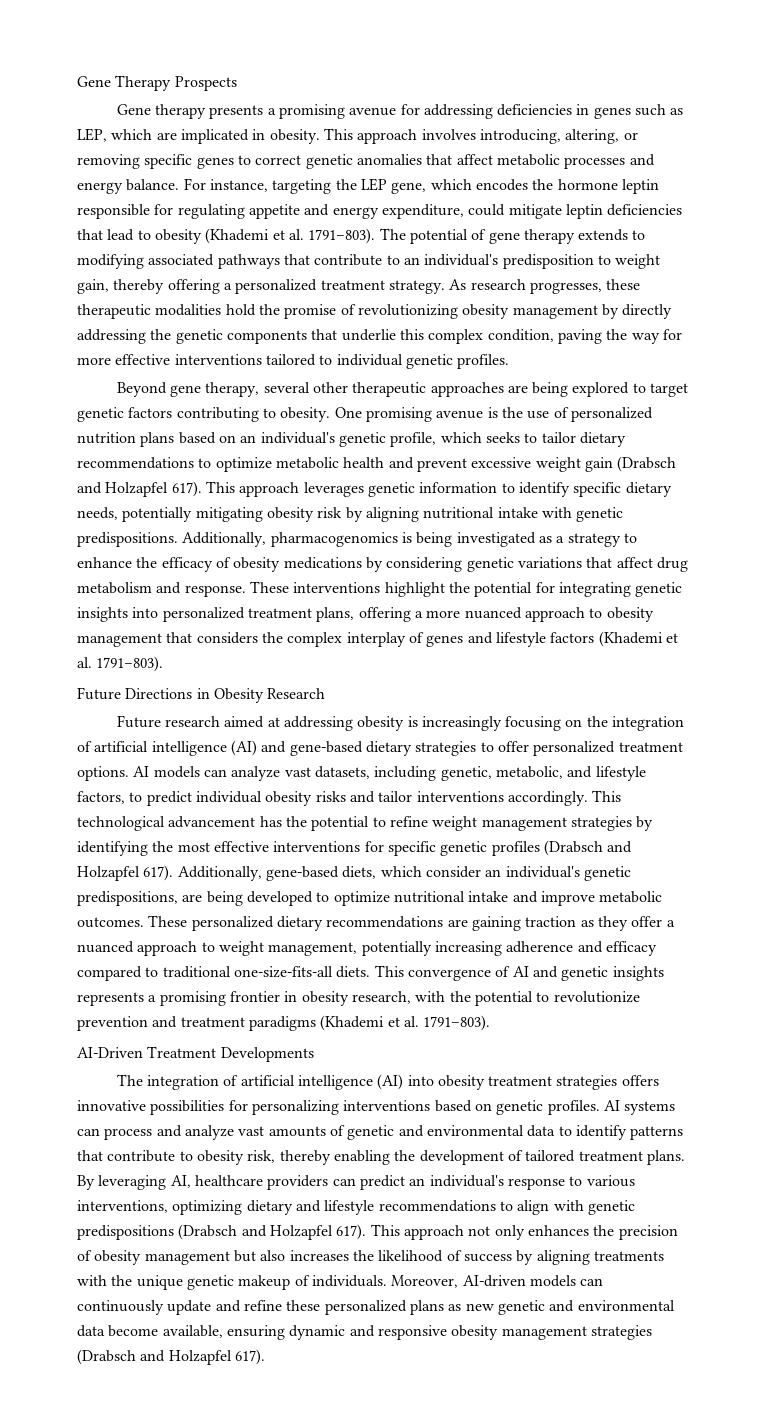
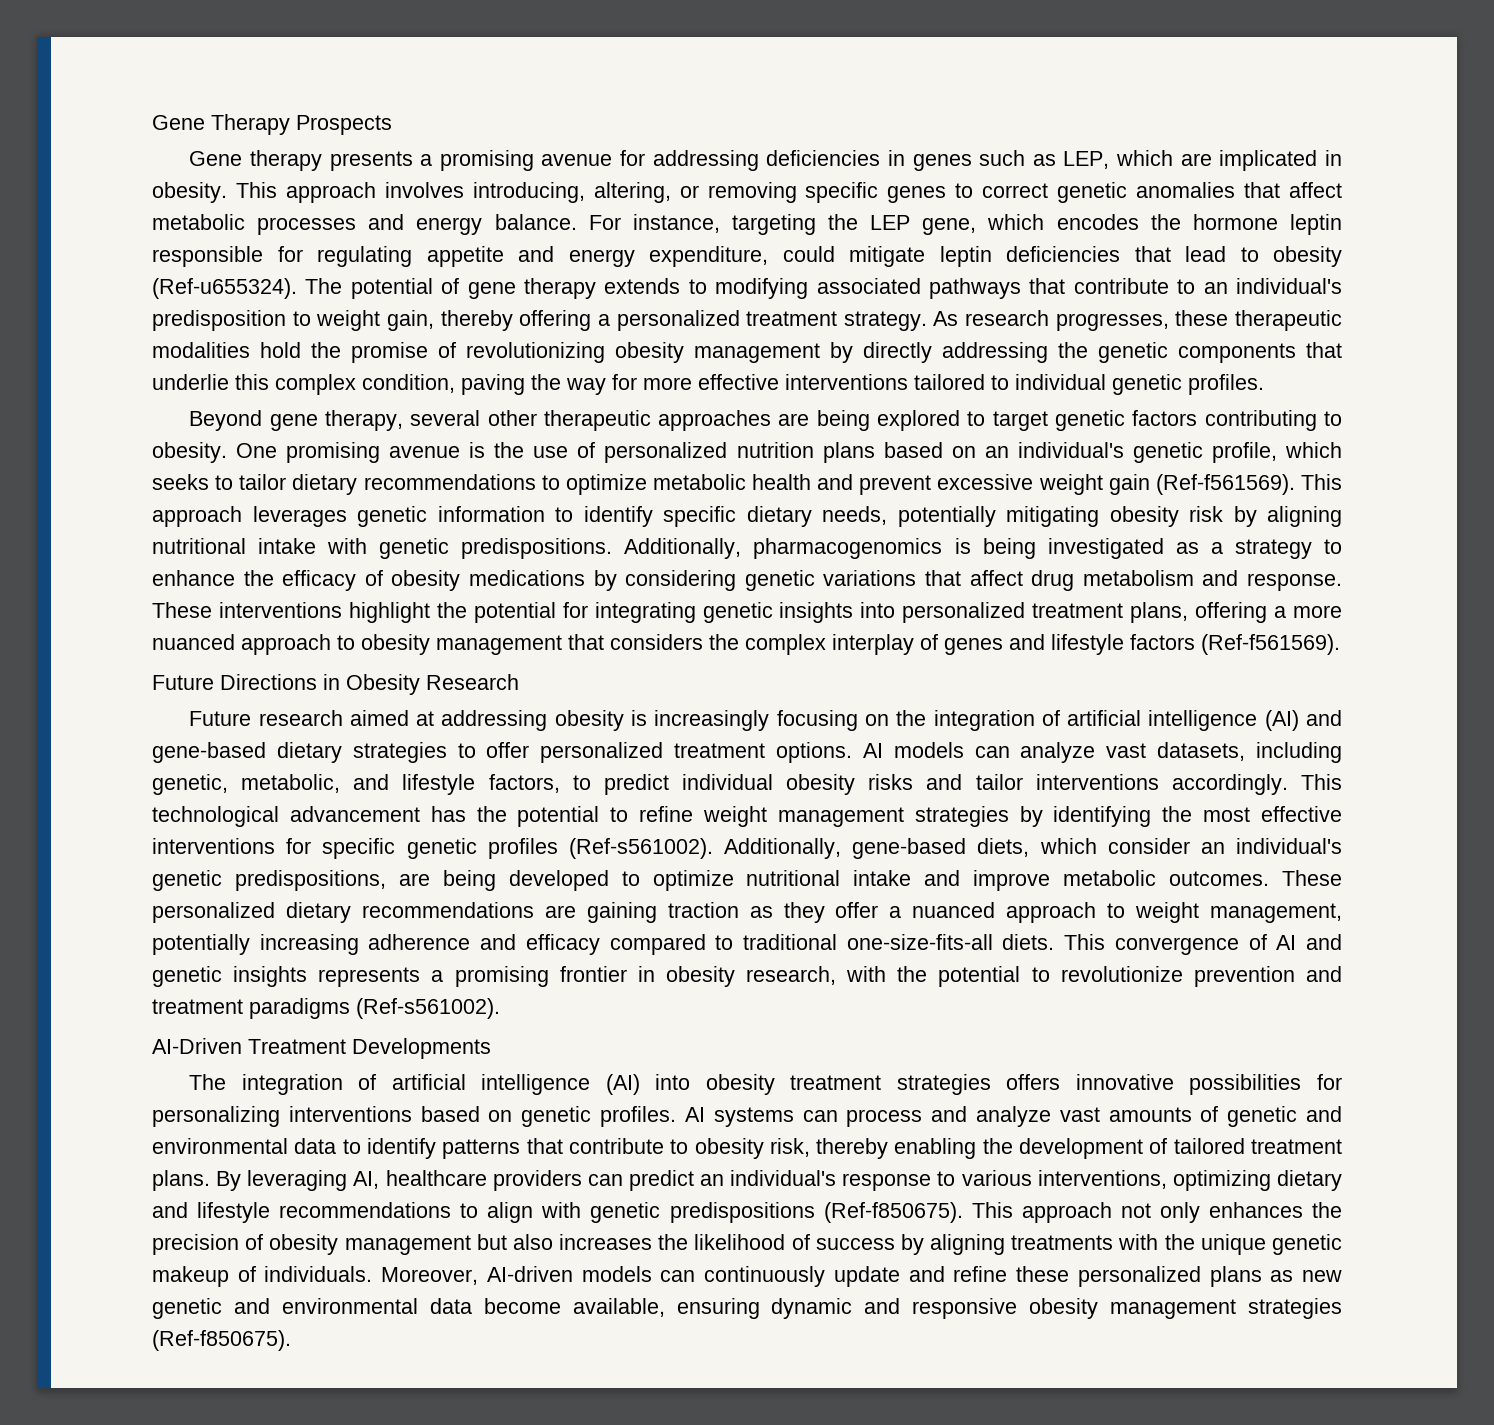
- For instance, targeting the LEP gene, which encodes the hormone leptin responsible for regulating appetite and energy expenditure, could mitigate leptin deficiencies that lead to obesity (Khademi et al. 1791–803).
+ For instance, targeting the LEP gene, which encodes the hormone leptin responsible for regulating appetite and energy expenditure, could mitigate leptin deficiencies that lead to obesity (Ref-u655324).
- One promising avenue is the use of personalized nutrition plans based on an individual's genetic profile, which seeks to tailor dietary recommendations to optimize metabolic health and prevent excessive weight gain (Drabsch and Holzapfel 617).
+ One promising avenue is the use of personalized nutrition plans based on an individual's genetic profile, which seeks to tailor dietary recommendations to optimize metabolic health and prevent excessive weight gain (Ref-f561569).
- These interventions highlight the potential for integrating genetic insights into personalized treatment plans, offering a more nuanced approach to obesity management that considers the complex interplay of genes and lifestyle factors (Khademi et al. 1791–803).
+ These interventions highlight the potential for integrating genetic insights into personalized treatment plans, offering a more nuanced approach to obesity management that considers the complex interplay of genes and lifestyle factors (Ref-f561569).
- This technological advancement has the potential to refine weight management strategies by identifying the most effective interventions for specific genetic profiles (Drabsch and Holzapfel 617).
+ This technological advancement has the potential to refine weight management strategies by identifying the most effective interventions for specific genetic profiles (Ref-s561002).
- This convergence of AI and genetic insights represents a promising frontier in obesity research, with the potential to revolutionize prevention and treatment paradigms (Khademi et al. 1791–803).
+ This convergence of AI and genetic insights represents a promising frontier in obesity research, with the potential to revolutionize prevention and treatment paradigms (Ref-s561002).
- By leveraging AI, healthcare providers can predict an individual's response to various interventions, optimizing dietary and lifestyle recommendations to align with genetic predispositions (Drabsch and Holzapfel 617).
+ By leveraging AI, healthcare providers can predict an individual's response to various interventions, optimizing dietary and lifestyle recommendations to align with genetic predispositions (Ref-f850675).
- Moreover, AI-driven models can continuously update and refine these personalized plans as new genetic and environmental data become available, ensuring dynamic and responsive obesity management strategies (Drabsch and Holzapfel 617).
+ Moreover, AI-driven models can continuously update and refine these personalized plans as new genetic and environmental data become available, ensuring dynamic and responsive obesity management strategies (Ref-f850675).

